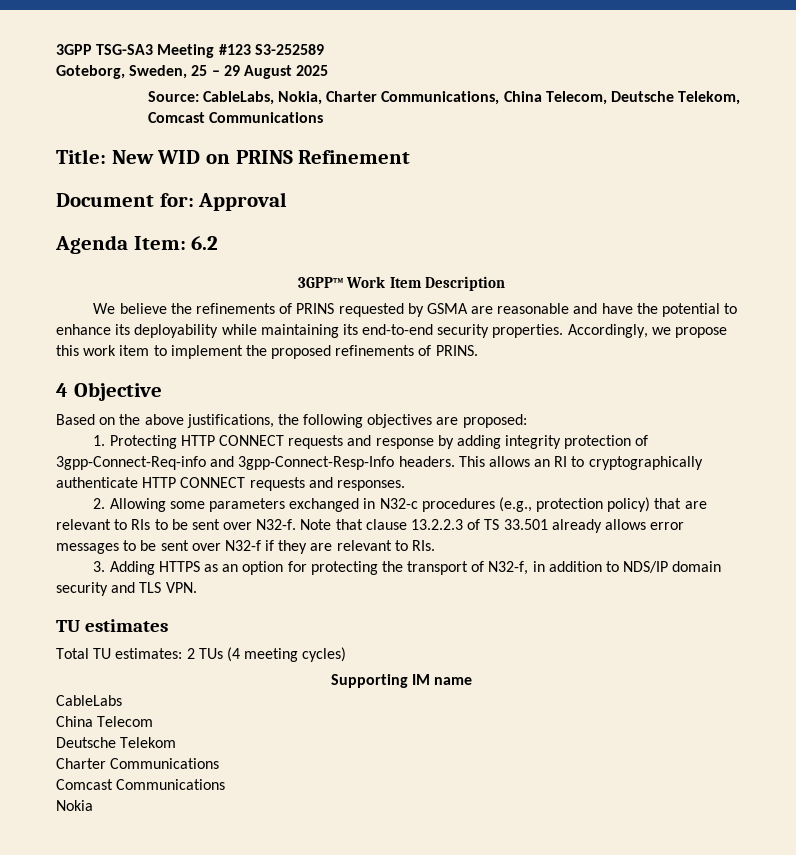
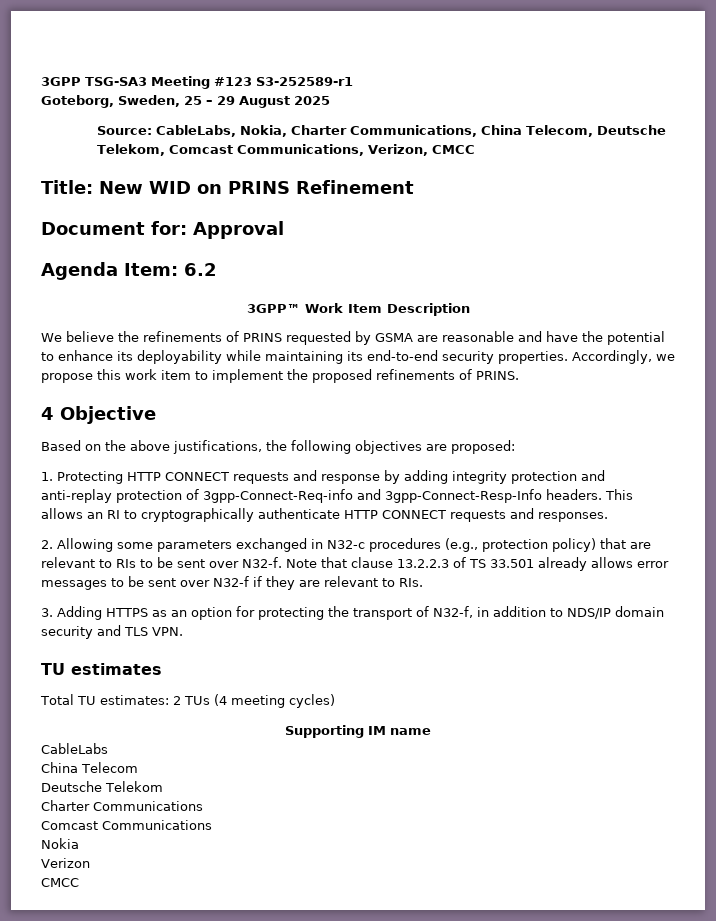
- 3GPP TSG-SA3 Meeting #123 S3-252589
+ 3GPP TSG-SA3 Meeting #123 S3-252589-r1
- Source: CableLabs, Nokia, Charter Communications, China Telecom, Deutsche Telekom, Comcast Communications
+ Source: CableLabs, Nokia, Charter Communications, China Telecom, Deutsche Telekom, Comcast Communications, Verizon, CMCC
- 1. Protecting HTTP CONNECT requests and response by adding integrity protection of 3gpp-Connect-Req-info and 3gpp-Connect-Resp-Info headers.
+ 1. Protecting HTTP CONNECT requests and response by adding integrity protection and anti-replay protection of 3gpp-Connect-Req-info and 3gpp-Connect-Resp-Info headers.
+ Verizon
+ CMCC

